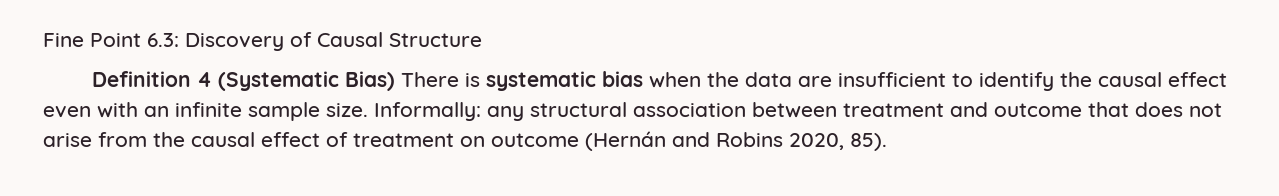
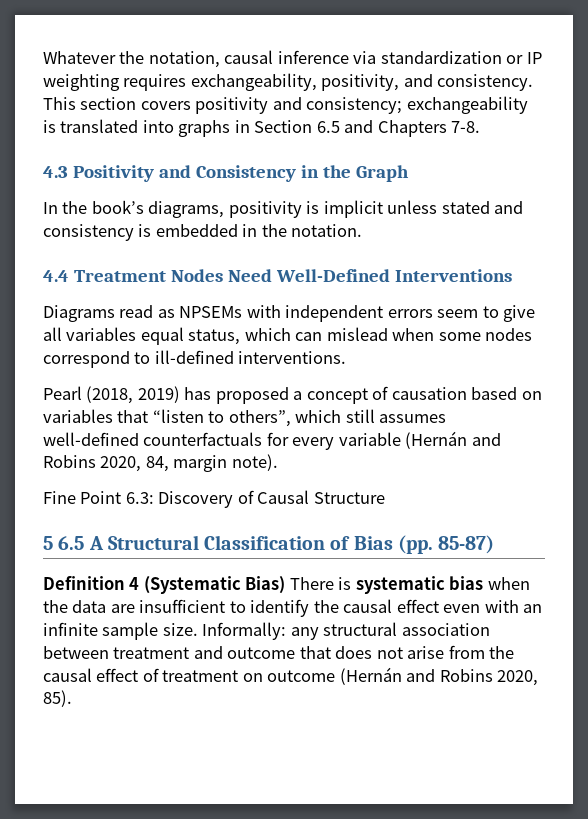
+ Whatever the notation, causal inference via standardization or IP weighting requires exchangeability, positivity, and consistency. This section covers positivity and consistency; exchangeability is translated into graphs in Section 6.5 and Chapters 7-8.
+ 4.3 Positivity and Consistency in the Graph
+ In the book’s diagrams, positivity is implicit unless stated and consistency is embedded in the notation.
+ 4.4 Treatment Nodes Need Well-Defined Interventions
+ Diagrams read as NPSEMs with independent errors seem to give all variables equal status, which can mislead when some nodes correspond to ill-defined interventions.
+ Pearl (2018, 2019) has proposed a concept of causation based on variables that “listen to others”, which still assumes well-defined counterfactuals for every variable (Hernán and Robins 2020, 84, margin note).
+ 5 6.5 A Structural Classification of Bias (pp. 85-87)

